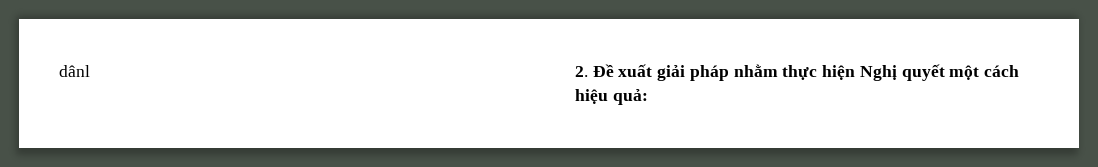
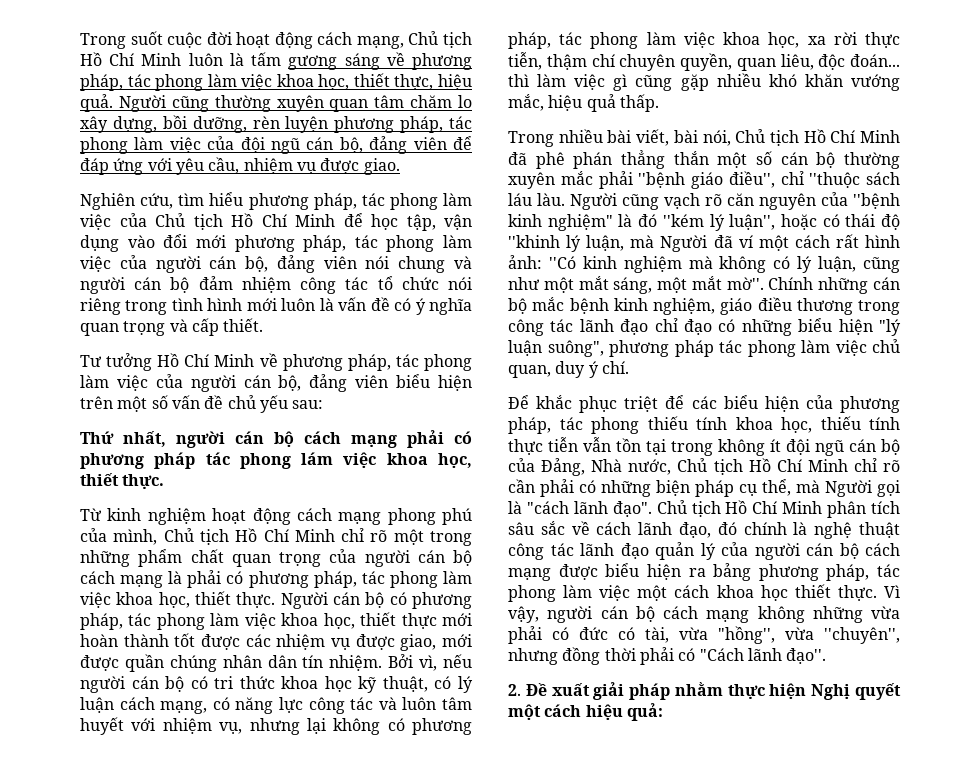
- dânl
+ Trong suốt cuộc đời hoạt động cách mạng, Chủ tịch Hồ Chí Minh luôn là tấm gương sáng về phương pháp, tác phong làm việc khoa học, thiết thực, hiệu quả. Người cũng thường xuyên quan tâm chăm lo xây dựng, bồi dưỡng, rèn luyện phương pháp, tác phong làm việc của đội ngũ cán bộ, đảng viên để đáp ứng với yêu cầu, nhiệm vụ được giao.
+ Nghiên cứu, tìm hiểu phương pháp, tác phong làm việc của Chủ tịch Hồ Chí Minh để học tập, vận dụng vào đổi mới phương pháp, tác phong làm việc của người cán bộ, đảng viên nói chung và người cán bộ đảm nhiệm công tác tổ chức nói riêng trong tình hình mới luôn là vấn đề có ý nghĩa quan trọng và cấp thiết.
+ Tư tưởng Hồ Chí Minh về phương pháp, tác phong làm việc của người cán bộ, đảng viên biểu hiện trên một số vấn đề chủ yếu sau:
+ Thứ nhất, người cán bộ cách mạng phải có phương pháp tác phong lám việc khoa học, thiết thực.
+ Từ kinh nghiệm hoạt động cách mạng phong phú của mình, Chủ tịch Hồ Chí Minh chỉ rõ một trong những phẩm chất quan trọng của người cán bộ cách mạng là phải có phương pháp, tác phong làm việc khoa học, thiết thực. Người cán bộ có phương pháp, tác phong làm việc khoa học, thiết thực mới hoàn thành tốt được các nhiệm vụ được giao, mới được quần chúng nhân dân tín nhiệm. Bởi vì, nếu người cán bộ có tri thức khoa học kỹ thuật, có lý luận cách mạng, có năng lực công tác và luôn tâm huyết với nhiệm vụ, nhưng lại không có phương pháp, tác phong làm việc khoa học, xa rời thực tiễn, thậm chí chuyên quyền, quan liêu, độc đoán... thì làm việc gì cũng gặp nhiều khó khăn vướng mắc, hiệu quả thấp.
+ Trong nhiều bài viết, bài nói, Chủ tịch Hồ Chí Minh đã phê phán thẳng thắn một số cán bộ thường xuyên mắc phải ''bệnh giáo điều'', chỉ ''thuộc sách láu làu. Người cũng vạch rõ căn nguyên của ''bệnh kinh nghiệm" là đó ''kém lý luận'', hoặc có thái độ ''khinh lý luận, mà Người đã ví một cách rất hình ảnh: ''Có kinh nghiệm mà không có lý luận, cũng như một mắt sáng, một mắt mờ''. Chính những cán bộ mắc bệnh kinh nghiệm, giáo điều thương trong công tác lãnh đạo chỉ đạo có những biểu hiện "lý luận suông", phương pháp tác phong làm việc chủ quan, duy ý chí.
+ Để khắc phục triệt để các biểu hiện của phương pháp, tác phong thiếu tính khoa học, thiếu tính thực tiễn vẫn tồn tại trong không ít đội ngũ cán bộ của Đảng, Nhà nước, Chủ tịch Hồ Chí Minh chỉ rõ cần phải có những biện pháp cụ thể, mà Người gọi là "cách lãnh đạo". Chủ tịch Hồ Chí Minh phân tích sâu sắc về cách lãnh đạo, đó chính là nghệ thuật công tác lãnh đạo quản lý của người cán bộ cách mạng được biểu hiện ra bảng phương pháp, tác phong làm việc một cách khoa học thiết thực. Vì vậy, người cán bộ cách mạng không những vừa phải có đức có tài, vừa "hồng'', vừa ''chuyên'', nhưng đồng thời phải có "Cách lãnh đạo''.

